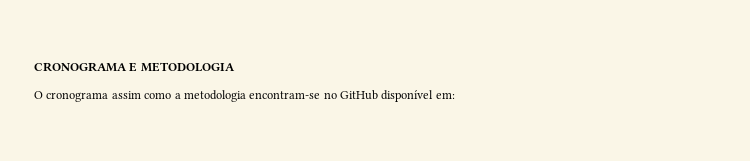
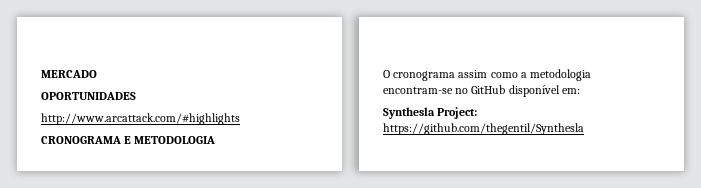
+ MERCADO
+ OPORTUNIDADES
+ http://www.arcattack.com/#highlights
+ Synthesla Project: https://github.com/thegentil/Synthesla

